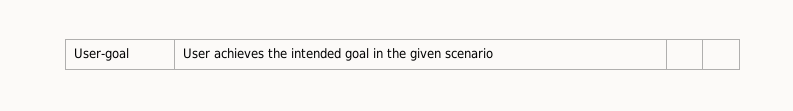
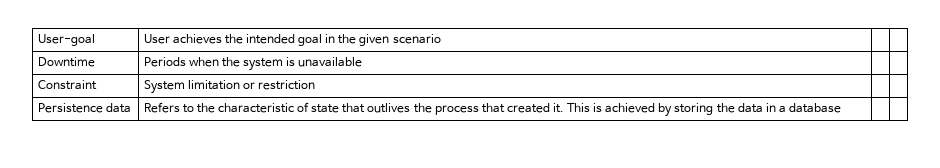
+ Downtime | Periods when the system is unavailable | |
+ Constraint | System limitation or restriction | |
+ Persistence data | Refers to the characteristic of state that outlives the process that created it. This is achieved by storing the data in a database | |

